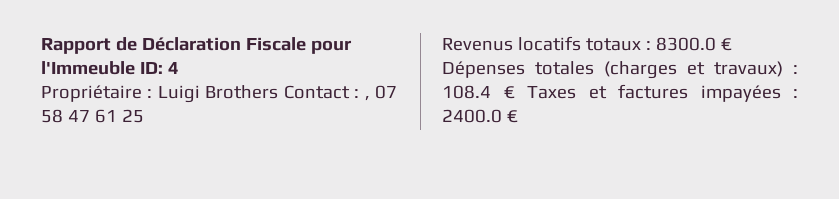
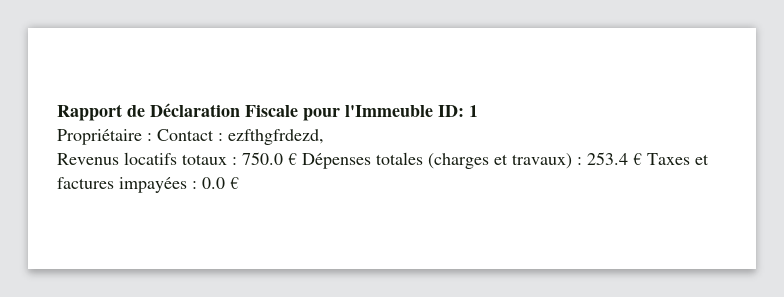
- Rapport de Déclaration Fiscale pour l'Immeuble ID: 4
+ Rapport de Déclaration Fiscale pour l'Immeuble ID: 1
- Propriétaire : Luigi Brothers Contact : , 07 58 47 61 25
+ Propriétaire : Contact : ezfthgfrdezd,
- Revenus locatifs totaux : 8300.0 € Dépenses totales (charges et travaux) : 108.4 € Taxes et factures impayées : 2400.0 €
+ Revenus locatifs totaux : 750.0 € Dépenses totales (charges et travaux) : 253.4 € Taxes et factures impayées : 0.0 €

